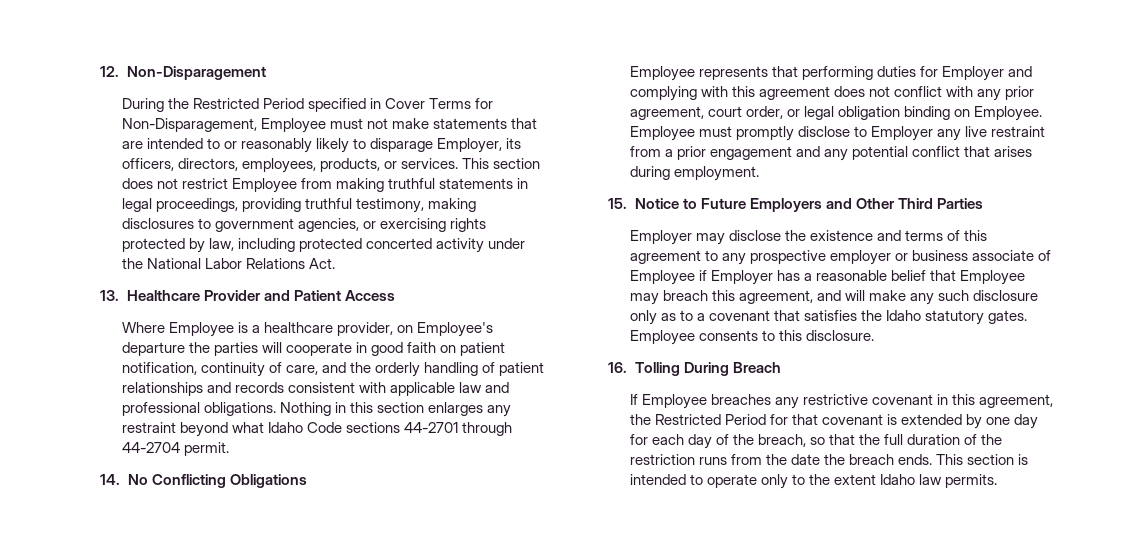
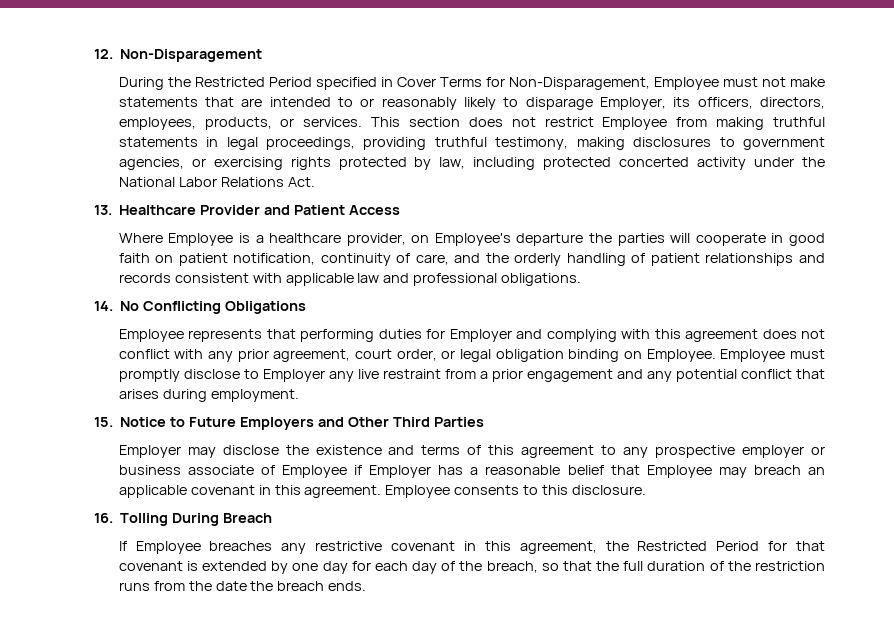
- Nothing in this section enlarges any restraint beyond what Idaho Code sections 44-2701 through 44-2704 permit.
- Employer may disclose the existence and terms of this agreement to any prospective employer or business associate of Employee if Employer has a reasonable belief that Employee may breach this agreement, and will make any such disclosure only as to a covenant that satisfies the Idaho statutory gates.
+ Employer may disclose the existence and terms of this agreement to any prospective employer or business associate of Employee if Employer has a reasonable belief that Employee may breach an applicable covenant in this agreement.
- This section is intended to operate only to the extent Idaho law permits.

